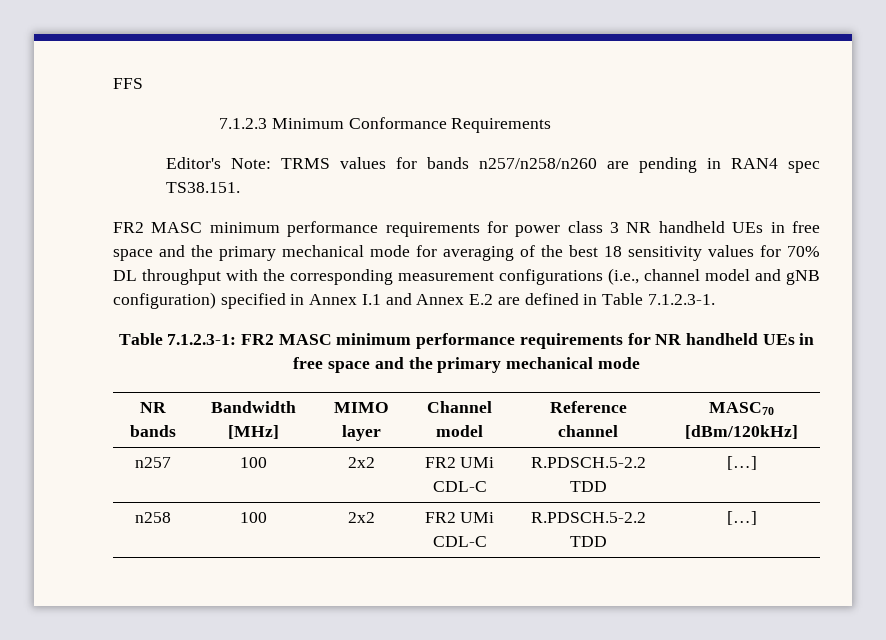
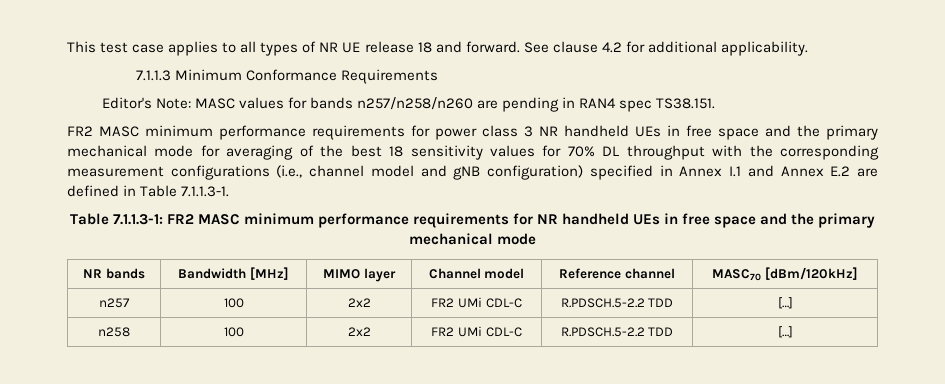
- FFS
- 7.1.2.3 Minimum Conformance Requirements
+ This test case applies to all types of NR UE release 18 and forward. See clause 4.2 for additional applicability.
+ 7.1.1.3 Minimum Conformance Requirements
- Editor's Note: TRMS values for bands n257/n258/n260 are pending in RAN4 spec TS38.151.
+ Editor's Note: MASC values for bands n257/n258/n260 are pending in RAN4 spec TS38.151.
- FR2 MASC minimum performance requirements for power class 3 NR handheld UEs in free space and the primary mechanical mode for averaging of the best 18 sensitivity values for 70% DL throughput with the corresponding measurement configurations (i.e., channel model and gNB configuration) specified in Annex I.1 and Annex E.2 are defined in Table 7.1.2.3-1.
- Table 7.1.2.3-1:
+ FR2 MASC minimum performance requirements for power class 3 NR handheld UEs in free space and the primary mechanical mode for averaging of the best 18 sensitivity values for 70% DL throughput with the corresponding measurement configurations (i.e., channel model and gNB configuration) specified in Annex I.1 and Annex E.2 are defined in Table 7.1.1.3-1.
+ Table 7.1.1.3-1:

